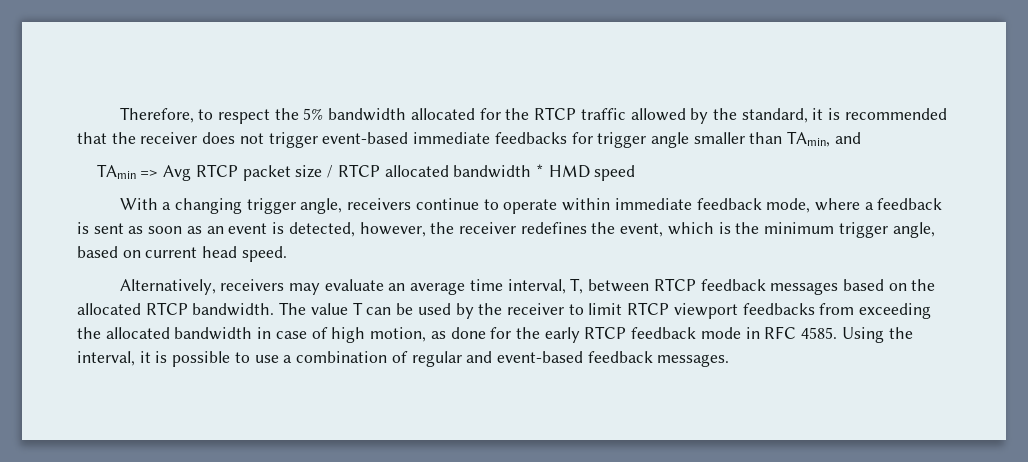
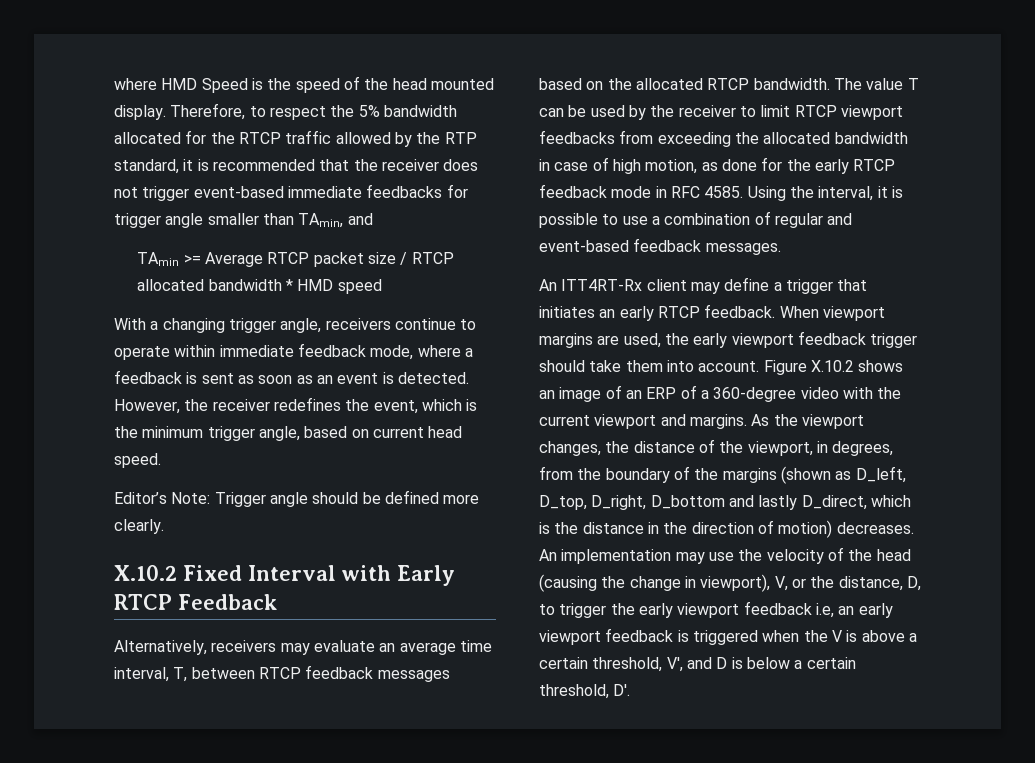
+ where HMD Speed is the speed of the head mounted display.
- Therefore, to respect the 5% bandwidth allocated for the RTCP traffic allowed by the standard, it is recommended that the receiver does not trigger event-based immediate feedbacks for trigger angle smaller than TAmin, and
+ Therefore, to respect the 5% bandwidth allocated for the RTCP traffic allowed by the RTP standard, it is recommended that the receiver does not trigger event-based immediate feedbacks for trigger angle smaller than TAmin, and
- TAmin => Avg RTCP packet size / RTCP allocated bandwidth * HMD speed
+ TAmin >= Average RTCP packet size / RTCP allocated bandwidth * HMD speed
- With a changing trigger angle, receivers continue to operate within immediate feedback mode, where a feedback is sent as soon as an event is detected, however, the receiver redefines the event, which is the minimum trigger angle, based on current head speed.
+ With a changing trigger angle, receivers continue to operate within immediate feedback mode, where a feedback is sent as soon as an event is detected. However, the receiver redefines the event, which is the minimum trigger angle, based on current head speed.
+ Editor’s Note: Trigger angle should be defined more clearly.
+ X.10.2 Fixed Interval with Early RTCP Feedback
+ An ITT4RT-Rx client may define a trigger that initiates an early RTCP feedback. When viewport margins are used, the early viewport feedback trigger should take them into account. Figure X.10.2 shows an image of an ERP of a 360-degree video with the current viewport and margins. As the viewport changes, the distance of the viewport, in degrees, from the boundary of the margins (shown as D_left, D_top, D_right, D_bottom and lastly D_direct, which is the distance in the direction of motion) decreases. An implementation may use the velocity of the head (causing the change in viewport), V, or the distance, D, to trigger the early viewport feedback i.e, an early viewport feedback is triggered when the V is above a certain threshold, V', and D is below a certain threshold, D'.

